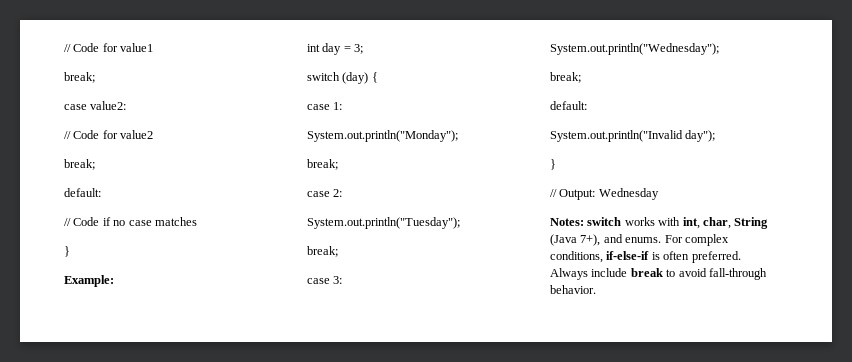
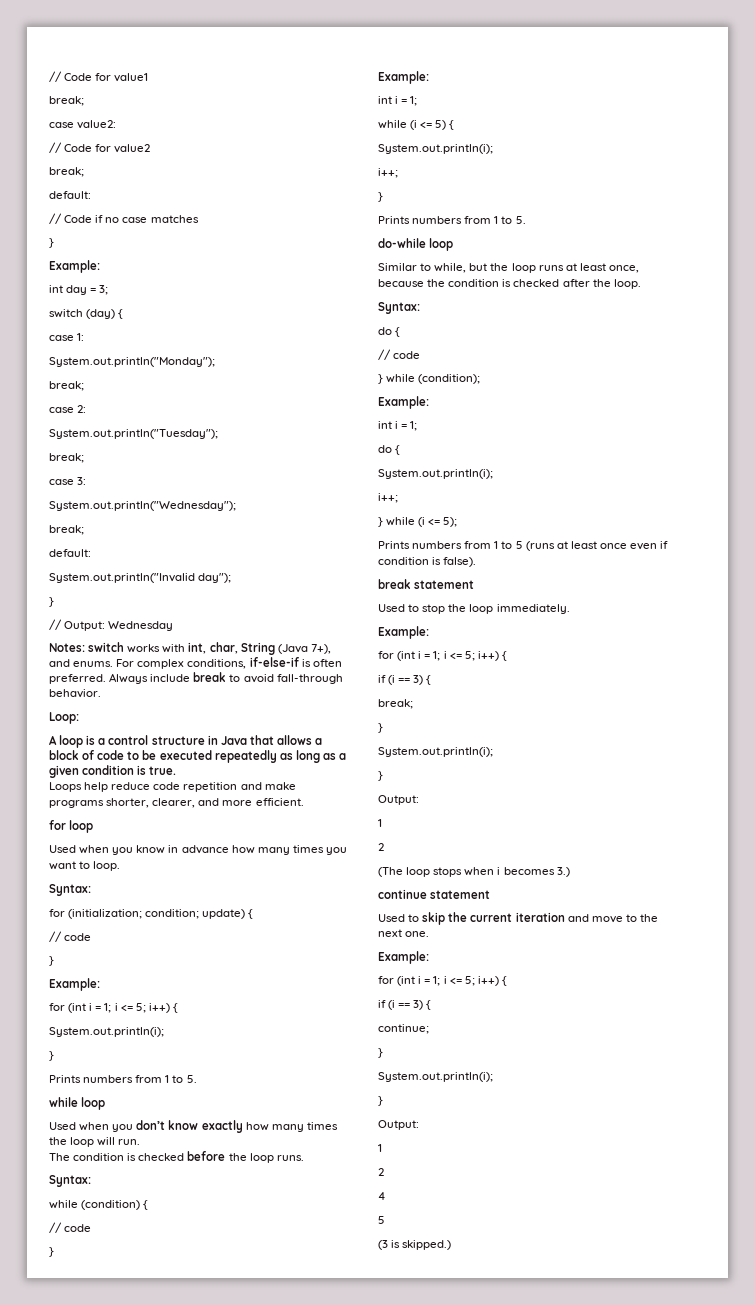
+ Loop:
+ A loop is a control structure in Java that allows a block of code to be executed repeatedly as long as a given condition is true.
+ Loops help reduce code repetition and make programs shorter, clearer, and more efficient.
+ for loop
+ Used when you know in advance how many times you want to loop.
+ Syntax:
+ for (initialization; condition; update) {
+ // code
+ }
+ Example:
+ for (int i = 1; i <= 5; i++) {
+ System.out.println(i);
+ }
+ Prints numbers from 1 to 5.
+ while loop
+ Used when you don’t know exactly how many times the loop will run.
+ The condition is checked before the loop runs.
+ Syntax:
+ while (condition) {
+ // code
+ }
+ Example:
+ int i = 1;
+ while (i <= 5) {
+ System.out.println(i);
+ i++;
+ }
+ Prints numbers from 1 to 5.
+ do-while loop
+ Similar to while, but the loop runs at least once, because the condition is checked after the loop.
+ Syntax:
+ do {
+ // code
+ } while (condition);
+ Example:
+ int i = 1;
+ do {
+ System.out.println(i);
+ i++;
+ } while (i <= 5);
+ Prints numbers from 1 to 5 (runs at least once even if condition is false).
+ break statement
+ Used to stop the loop immediately.
+ Example:
+ for (int i = 1; i <= 5; i++) {
+ if (i == 3) {
+ break;
+ }
+ System.out.println(i);
+ }
+ Output:
+ 1
+ 2
+ (The loop stops when i becomes 3.)
+ continue statement
+ Used to skip the current iteration and move to the next one.
+ Example:
+ for (int i = 1; i <= 5; i++) {
+ if (i == 3) {
+ continue;
+ }
+ System.out.println(i);
+ }
+ Output:
+ 1
+ 2
+ 4
+ 5
+ (3 is skipped.)

